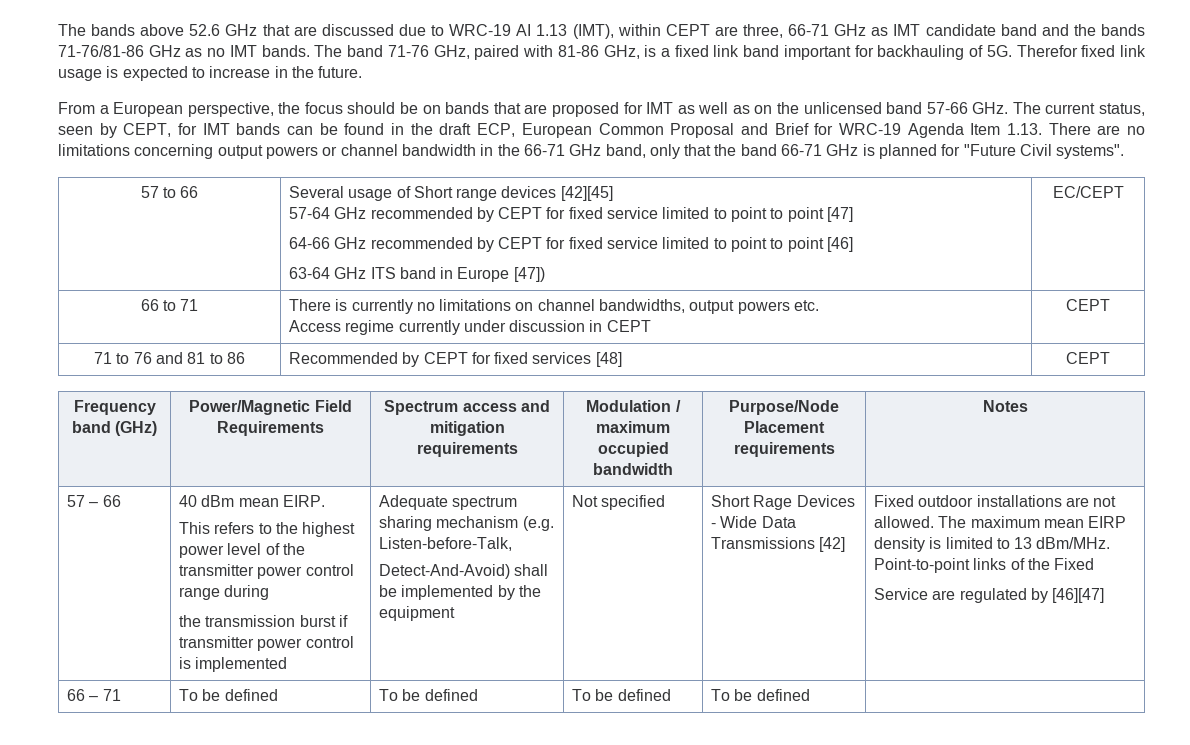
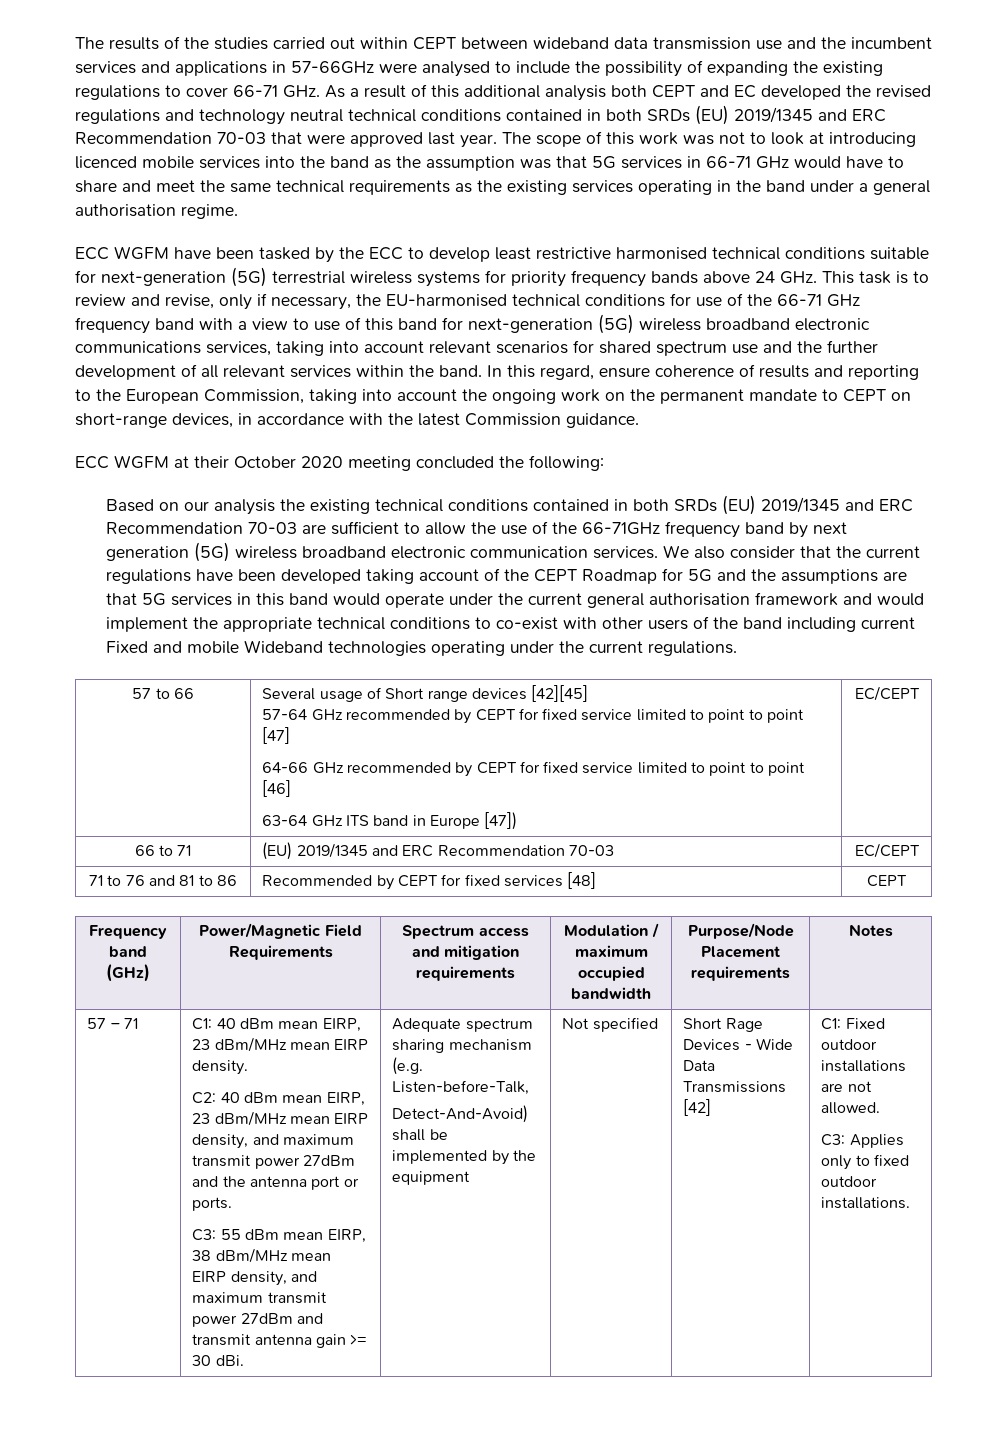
- The bands above 52.6 GHz that are discussed due to WRC-19 AI 1.13 (IMT), within CEPT are three, 66-71 GHz as IMT candidate band and the bands 71-76/81-86 GHz as no IMT bands. The band 71-76 GHz, paired with 81-86 GHz, is a fixed link band important for backhauling of 5G. Therefor fixed link usage is expected to increase in the future.
- From a European perspective, the focus should be on bands that are proposed for IMT as well as on the unlicensed band 57-66 GHz. The current status, seen by CEPT, for IMT bands can be found in the draft ECP, European Common Proposal and Brief for WRC-19 Agenda Item 1.13. There are no limitations concerning output powers or channel bandwidth in the 66-71 GHz band, only that the band 66-71 GHz is planned for "Future Civil systems".
+ The results of the studies carried out within CEPT between wideband data transmission use and the incumbent services and applications in 57-66GHz were analysed to include the possibility of expanding the existing regulations to cover 66-71 GHz. As a result of this additional analysis both CEPT and EC developed the revised regulations and technology neutral technical conditions contained in both SRDs (EU) 2019/1345 and ERC Recommendation 70-03 that were approved last year. The scope of this work was not to look at introducing licenced mobile services into the band as the assumption was that 5G services in 66-71 GHz would have to share and meet the same technical requirements as the existing services operating in the band under a general authorisation regime.
+ ECC WGFM have been tasked by the ECC to develop least restrictive harmonised technical conditions suitable for next-generation (5G) terrestrial wireless systems for priority frequency bands above 24 GHz. This task is to review and revise, only if necessary, the EU-harmonised technical conditions for use of the 66-71 GHz frequency band with a view to use of this band for next-generation (5G) wireless broadband electronic communications services, taking into account relevant scenarios for shared spectrum use and the further development of all relevant services within the band. In this regard, ensure coherence of results and reporting to the European Commission, taking into account the ongoing work on the permanent mandate to CEPT on short-range devices, in accordance with the latest Commission guidance.
+ ECC WGFM at their October 2020 meeting concluded the following:
+ Based on our analysis the existing technical conditions contained in both SRDs (EU) 2019/1345 and ERC Recommendation 70-03 are sufficient to allow the use of the 66-71GHz frequency band by next generation (5G) wireless broadband electronic communication services. We also consider that the current regulations have been developed taking account of the CEPT Roadmap for 5G and the assumptions are that 5G services in this band would operate under the current general authorisation framework and would implement the appropriate technical conditions to co-exist with other users of the band including current Fixed and mobile Wideband technologies operating under the current regulations.
- 66 to 71 | There is currently no limitations on channel bandwidths, output powers etc.
- Access regime currently under discussion in CEPT | CEPT
+ 66 to 71 | (EU) 2019/1345 and ERC Recommendation 70-03 | EC/CEPT
- 57 – 66 | 40 dBm mean EIRP.
- This refers to the highest power level of the transmitter power control range during
- the transmission burst if transmitter power control is implemented
+ 57 – 71 | C1: 40 dBm mean EIRP, 23 dBm/MHz mean EIRP density.
+ C2: 40 dBm mean EIRP, 23 dBm/MHz mean EIRP density, and maximum transmit power 27dBm and the antenna port or ports.
+ C3: 55 dBm mean EIRP, 38 dBm/MHz mean EIRP density, and maximum transmit power 27dBm and transmit antenna gain >= 30 dBi.
- Fixed outdoor installations are not allowed. The maximum mean EIRP density is limited to 13 dBm/MHz. Point-to-point links of the Fixed
- Service are regulated by [46][47]
- 66 – 71 | To be defined | To be defined | To be defined | To be defined |
+ C1: Fixed outdoor installations are not allowed.
+ C3: Applies only to fixed outdoor installations.

